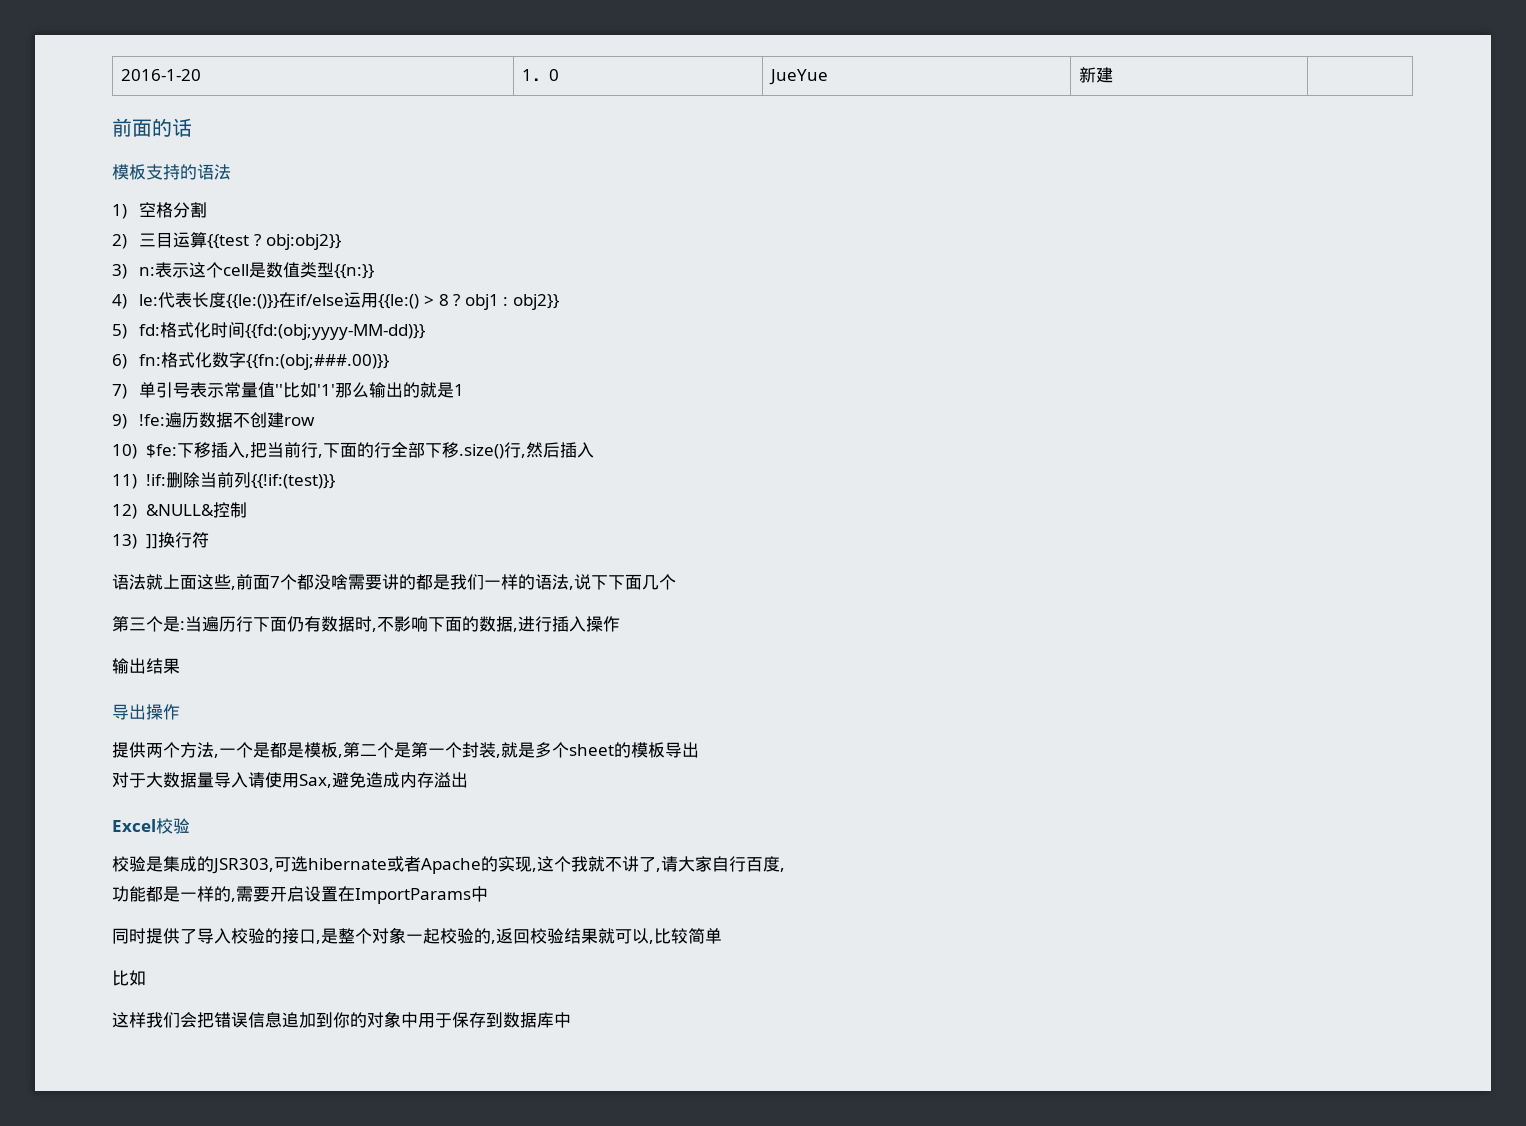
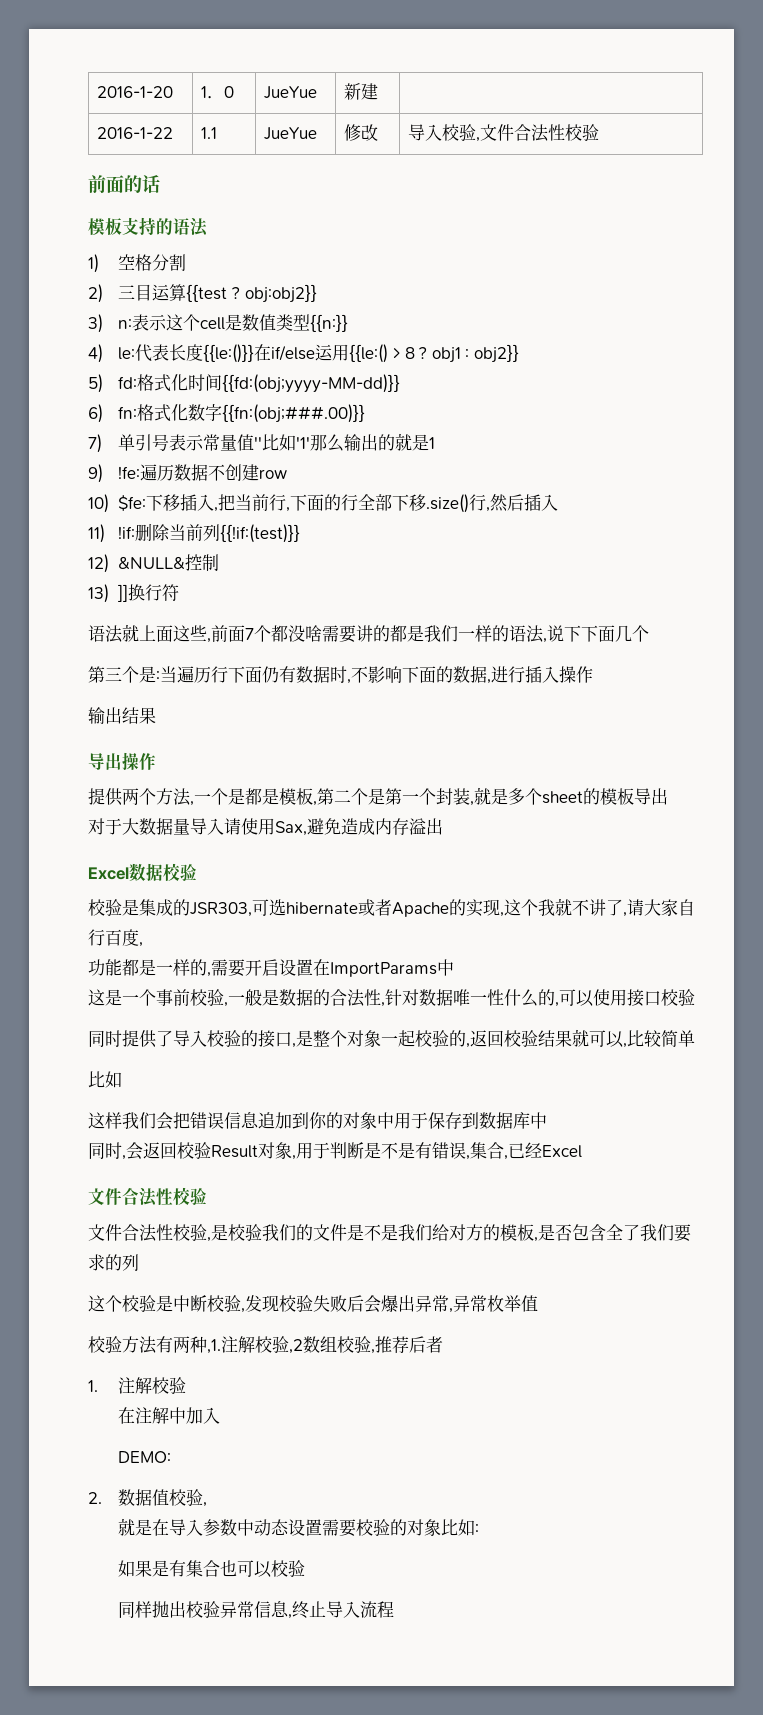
+ 2016-1-22 | 1.1 | JueYue | 修改 | 导入校验,文件合法性校验
- Excel校验
+ Excel数据校验
+ 这是一个事前校验,一般是数据的合法性,针对数据唯一性什么的,可以使用接口校验
+ 同时,会返回校验Result对象,用于判断是不是有错误,集合,已经Excel
+ 文件合法性校验
+ 文件合法性校验,是校验我们的文件是不是我们给对方的模板,是否包含全了我们要求的列
+ 这个校验是中断校验,发现校验失败后会爆出异常,异常枚举值
+ 校验方法有两种,1.注解校验,2数组校验,推荐后者
+ 1.注解校验
+ 在注解中加入
+ DEMO:
+ 2.数据值校验,
+ 就是在导入参数中动态设置需要校验的对象比如:
+ 如果是有集合也可以校验
+ 同样抛出校验异常信息,终止导入流程

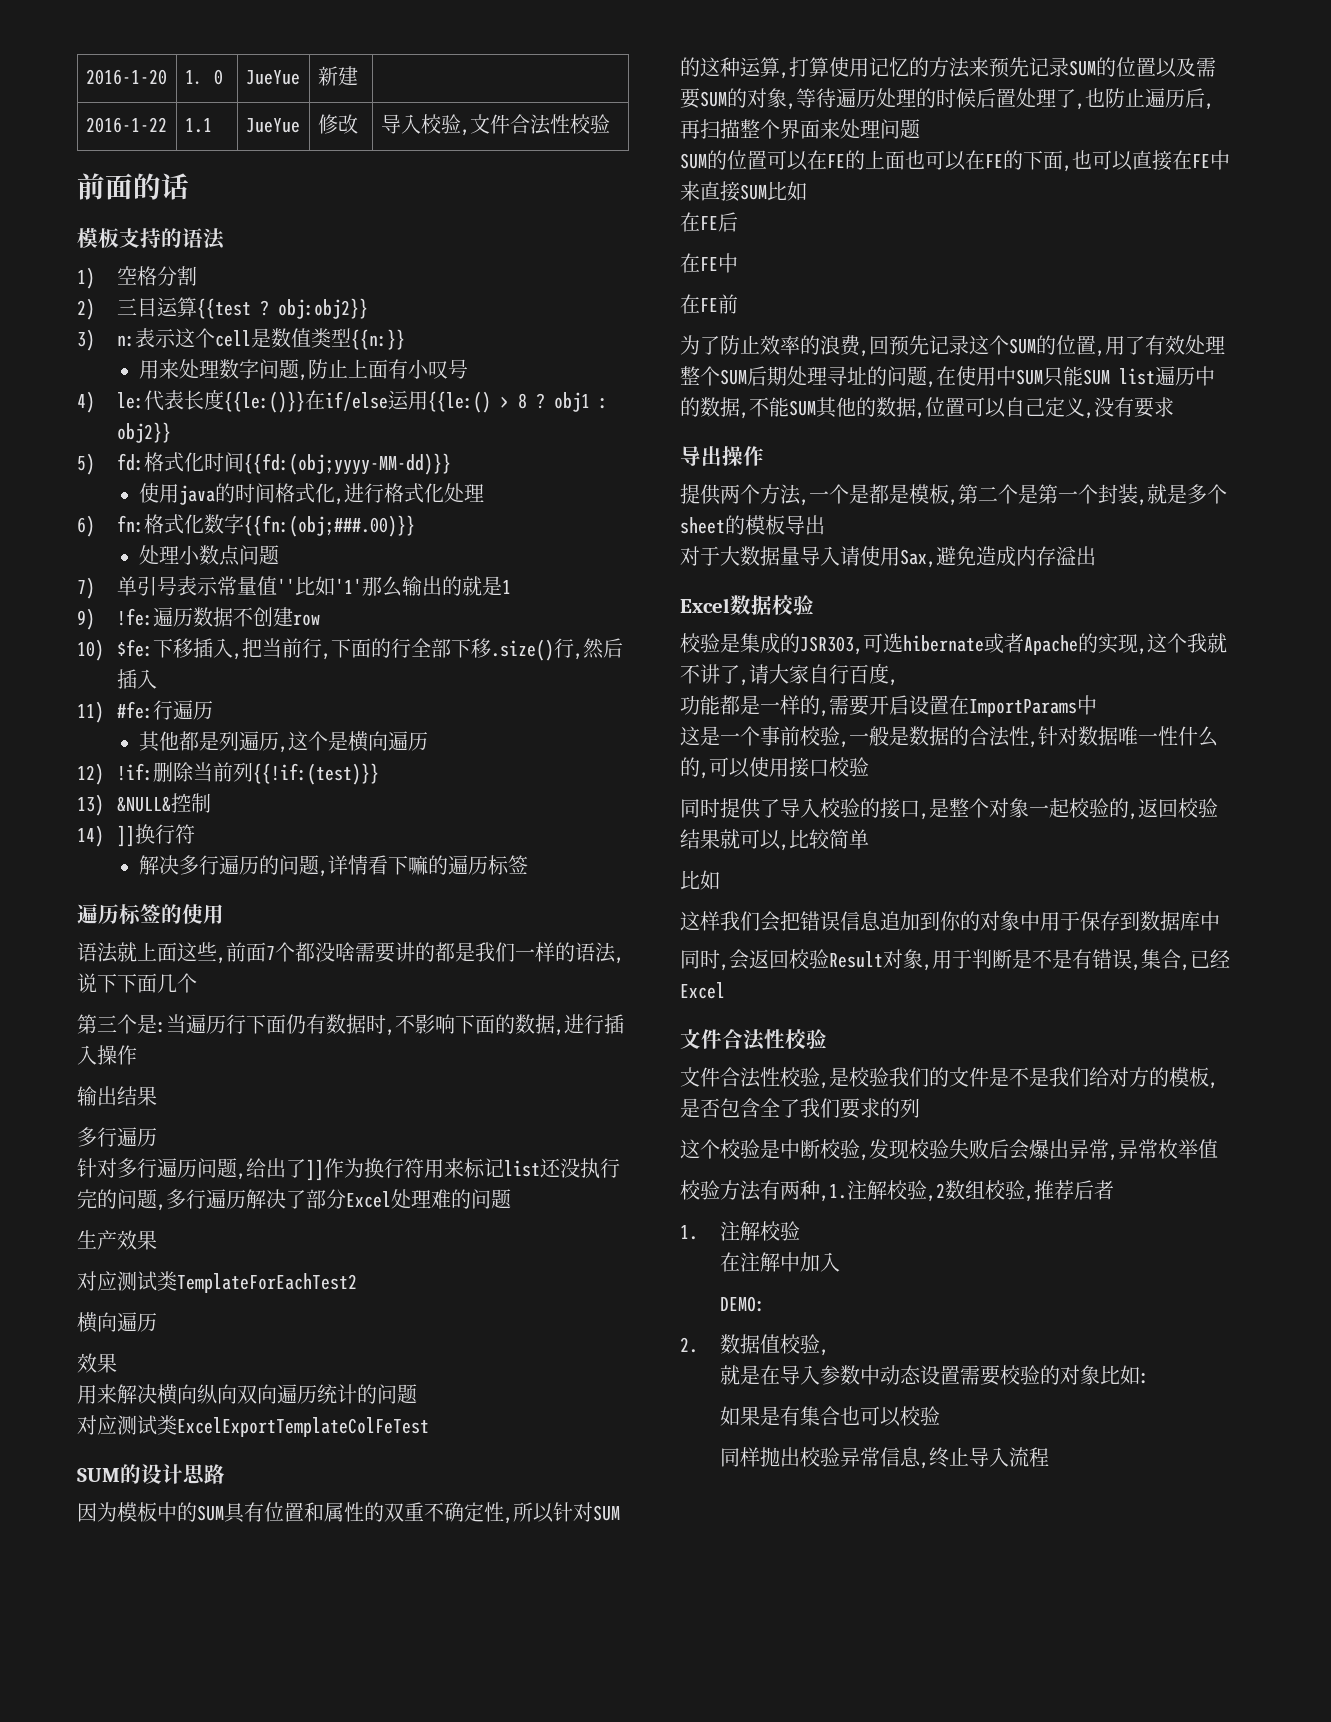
+ 用来处理数字问题,防止上面有小叹号
+ 使用java的时间格式化,进行格式化处理
+ 处理小数点问题
- 11) !if:删除当前列{{!if:(test)}}
+ 11) #fe:行遍历
+ 其他都是列遍历,这个是横向遍历
+ 12) !if:删除当前列{{!if:(test)}}
- 12) &NULL&控制
+ 13) &NULL&控制
- 13) ]]换行符
+ 14) ]]换行符
+ 解决多行遍历的问题,详情看下嘛的遍历标签
+ 遍历标签的使用
  输出结果
+ 多行遍历
+ 针对多行遍历问题,给出了]]作为换行符用来标记list还没执行完的问题,多行遍历解决了部分Excel处理难的问题
+ 生产效果
+ 对应测试类TemplateForEachTest2
+ 横向遍历
+ 效果
+ 用来解决横向纵向双向遍历统计的问题
+ 对应测试类ExcelExportTemplateColFeTest
+ SUM的设计思路
+ 因为模板中的SUM具有位置和属性的双重不确定性,所以针对SUM的这种运算,打算使用记忆的方法来预先记录SUM的位置以及需要SUM的对象,等待遍历处理的时候后置处理了,也防止遍历后,再扫描整个界面来处理问题
+ SUM的位置可以在FE的上面也可以在FE的下面,也可以直接在FE中来直接SUM比如
+ 在FE后
+ 在FE中
+ 在FE前
+ 为了防止效率的浪费,回预先记录这个SUM的位置,用了有效处理整个SUM后期处理寻址的问题,在使用中SUM只能SUM list遍历中的数据,不能SUM其他的数据,位置可以自己定义,没有要求

